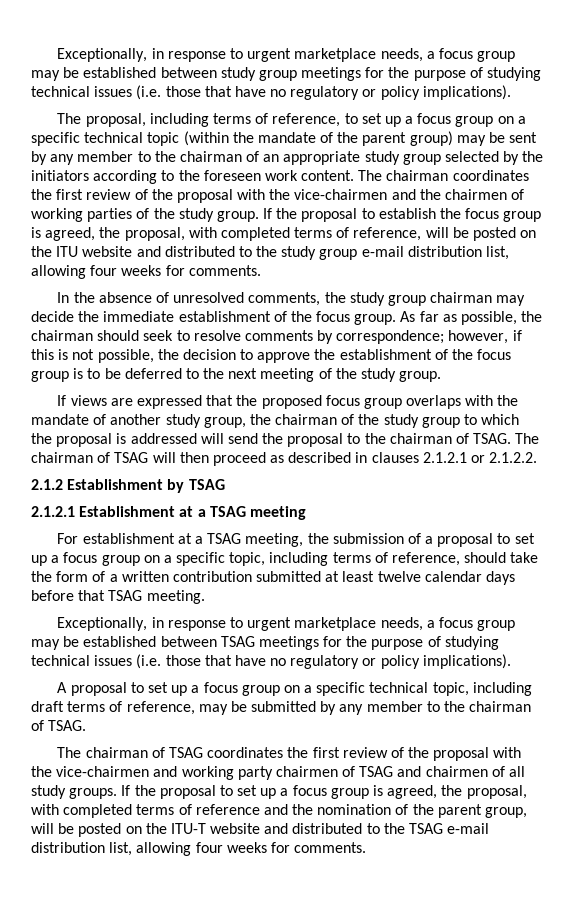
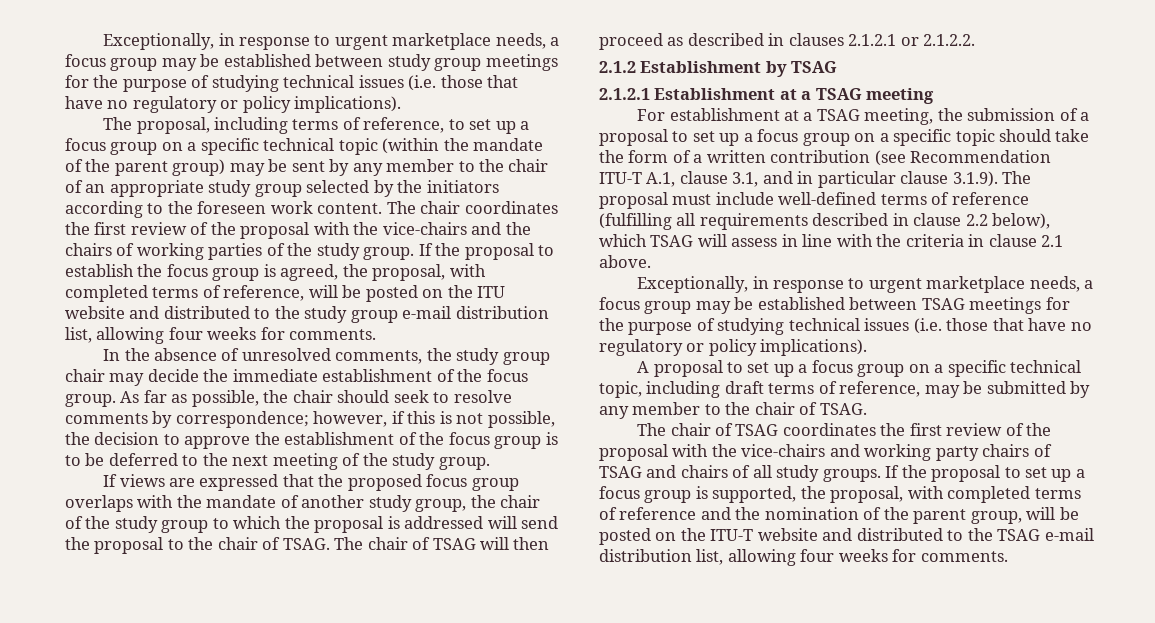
- The proposal, including terms of reference, to set up a focus group on a specific technical topic (within the mandate of the parent group) may be sent by any member to the chairman of an appropriate study group selected by the initiators according to the foreseen work content.
+ The proposal, including terms of reference, to set up a focus group on a specific technical topic (within the mandate of the parent group) may be sent by any member to the chair of an appropriate study group selected by the initiators according to the foreseen work content.
- The chairman coordinates the first review of the proposal with the vice-chairmen and the chairmen of working parties of the study group.
+ The chair coordinates the first review of the proposal with the vice-chairs and the chairs of working parties of the study group.
- In the absence of unresolved comments, the study group chairman may decide the immediate establishment of the focus group.
+ In the absence of unresolved comments, the study group chair may decide the immediate establishment of the focus group.
- As far as possible, the chairman should seek to resolve comments by correspondence; however, if this is not possible, the decision to approve the establishment of the focus group is to be deferred to the next meeting of the study group.
+ As far as possible, the chair should seek to resolve comments by correspondence; however, if this is not possible, the decision to approve the establishment of the focus group is to be deferred to the next meeting of the study group.
- If views are expressed that the proposed focus group overlaps with the mandate of another study group, the chairman of the study group to which the proposal is addressed will send the proposal to the chairman of TSAG.
+ If views are expressed that the proposed focus group overlaps with the mandate of another study group, the chair of the study group to which the proposal is addressed will send the proposal to the chair of TSAG.
- The chairman of TSAG will then proceed as described in clauses 2.1.2.1 or 2.1.2.2.
+ The chair of TSAG will then proceed as described in clauses 2.1.2.1 or 2.1.2.2.
- For establishment at a TSAG meeting, the submission of a proposal to set up a focus group on a specific topic, including terms of reference, should take the form of a written contribution submitted at least twelve calendar days before that TSAG meeting.
+ For establishment at a TSAG meeting, the submission of a proposal to set up a focus group on a specific topic should take the form of a written contribution (see Recommendation ITU-T A.1, clause 3.1, and in particular clause 3.1.9). The proposal must include well-defined terms of reference (fulfilling all requirements described in clause 2.2 below), which TSAG will assess in line with the criteria in clause 2.1 above.
- A proposal to set up a focus group on a specific technical topic, including draft terms of reference, may be submitted by any member to the chairman of TSAG.
+ A proposal to set up a focus group on a specific technical topic, including draft terms of reference, may be submitted by any member to the chair of TSAG.
- The chairman of TSAG coordinates the first review of the proposal with the vice-chairmen and working party chairmen of TSAG and chairmen of all study groups.
+ The chair of TSAG coordinates the first review of the proposal with the vice-chairs and working party chairs of TSAG and chairs of all study groups.
- If the proposal to set up a focus group is agreed, the proposal, with completed terms of reference and the nomination of the parent group, will be posted on the ITU-T website and distributed to the TSAG e-mail distribution list, allowing four weeks for comments.
+ If the proposal to set up a focus group is supported, the proposal, with completed terms of reference and the nomination of the parent group, will be posted on the ITU-T website and distributed to the TSAG e-mail distribution list, allowing four weeks for comments.

